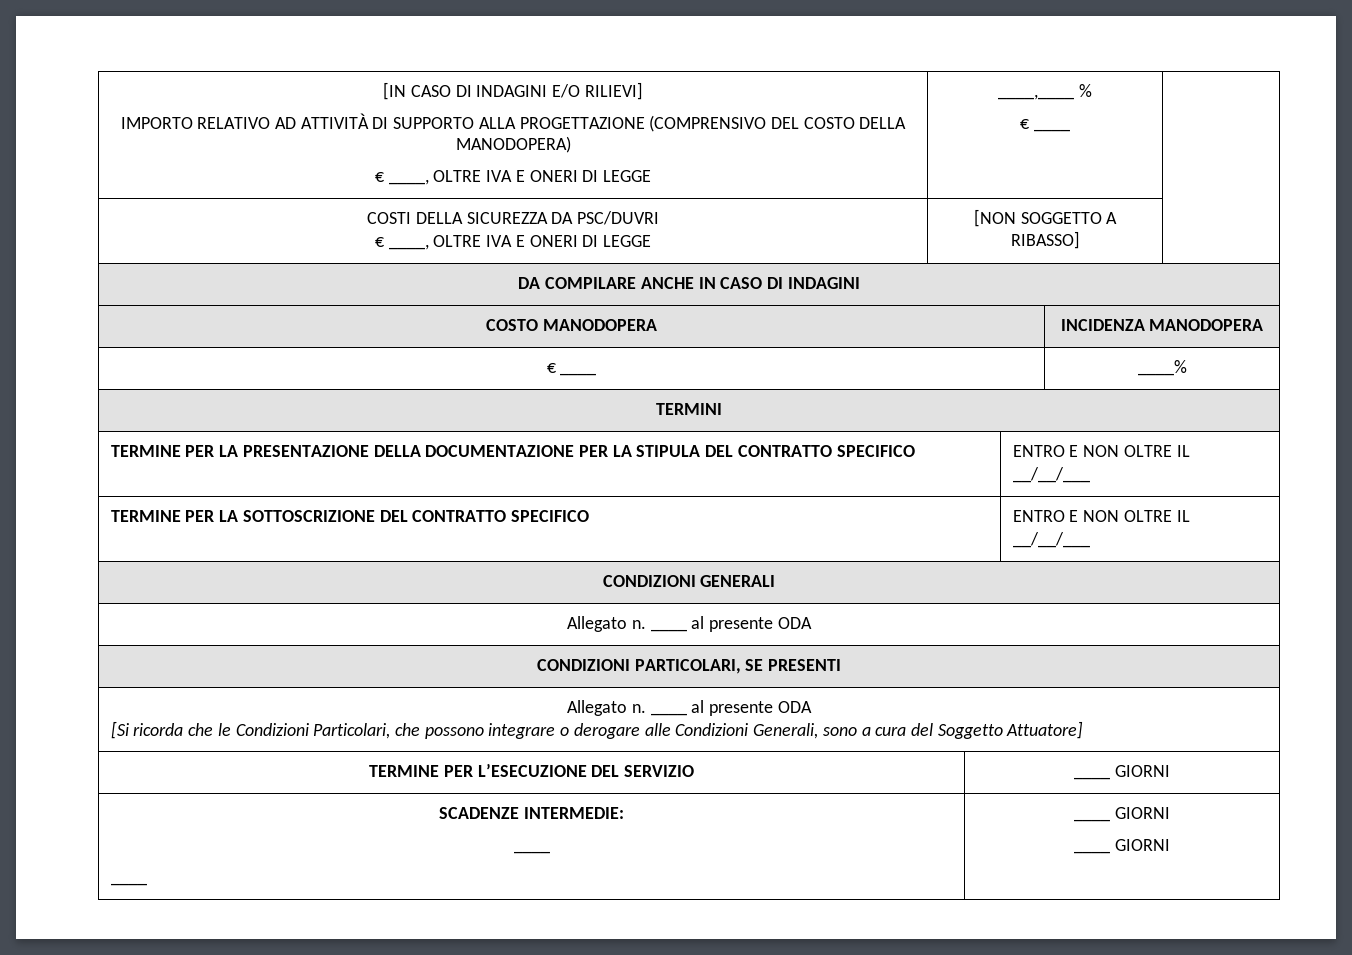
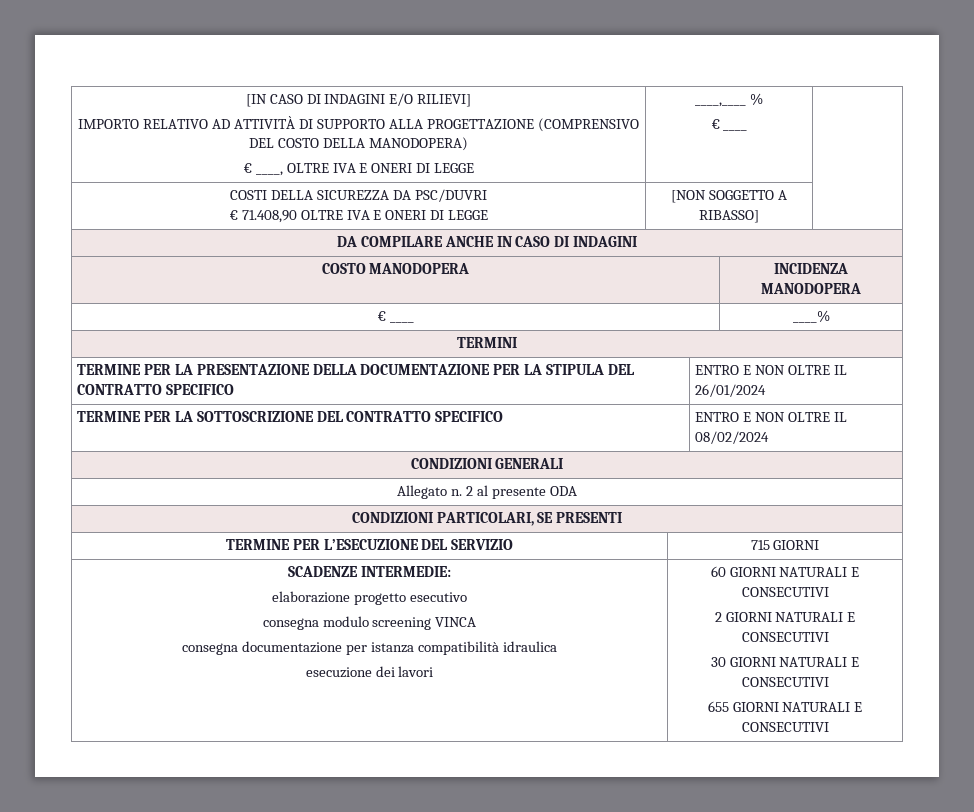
  COSTI DELLA SICUREZZA DA PSC/DUVRI
- € ____, OLTRE IVA E ONERI DI LEGGE | [NON SOGGETTO A RIBASSO] |
+ € 71.408,90 OLTRE IVA E ONERI DI LEGGE | [NON SOGGETTO A RIBASSO] |
- TERMINE PER LA PRESENTAZIONE DELLA DOCUMENTAZIONE PER LA STIPULA DEL CONTRATTO SPECIFICO | ENTRO E NON OLTRE IL __/__/___
+ TERMINE PER LA PRESENTAZIONE DELLA DOCUMENTAZIONE PER LA STIPULA DEL CONTRATTO SPECIFICO | ENTRO E NON OLTRE IL 26/01/2024
- TERMINE PER LA SOTTOSCRIZIONE DEL CONTRATTO SPECIFICO | ENTRO E NON OLTRE IL __/__/___
+ TERMINE PER LA SOTTOSCRIZIONE DEL CONTRATTO SPECIFICO | ENTRO E NON OLTRE IL 08/02/2024
  CONDIZIONI GENERALI
- Allegato n. ____ al presente ODA
+ Allegato n. 2 al presente ODA
  CONDIZIONI PARTICOLARI, SE PRESENTI
- Allegato n. ____ al presente ODA
- [Si ricorda che le Condizioni Particolari, che possono integrare o derogare alle Condizioni Generali, sono a cura del Soggetto Attuatore]
- TERMINE PER L’ESECUZIONE DEL SERVIZIO | ____ GIORNI
+ TERMINE PER L’ESECUZIONE DEL SERVIZIO | 715 GIORNI
  SCADENZE INTERMEDIE:
- ____
- ____ | ____ GIORNI
- ____ GIORNI
+ elaborazione progetto esecutivo
+ consegna modulo screening VINCA
+ consegna documentazione per istanza compatibilità idraulica
+ esecuzione dei lavori | 60 GIORNI NATURALI E CONSECUTIVI
+ 2 GIORNI NATURALI E CONSECUTIVI
+ 30 GIORNI NATURALI E CONSECUTIVI
+ 655 GIORNI NATURALI E CONSECUTIVI

